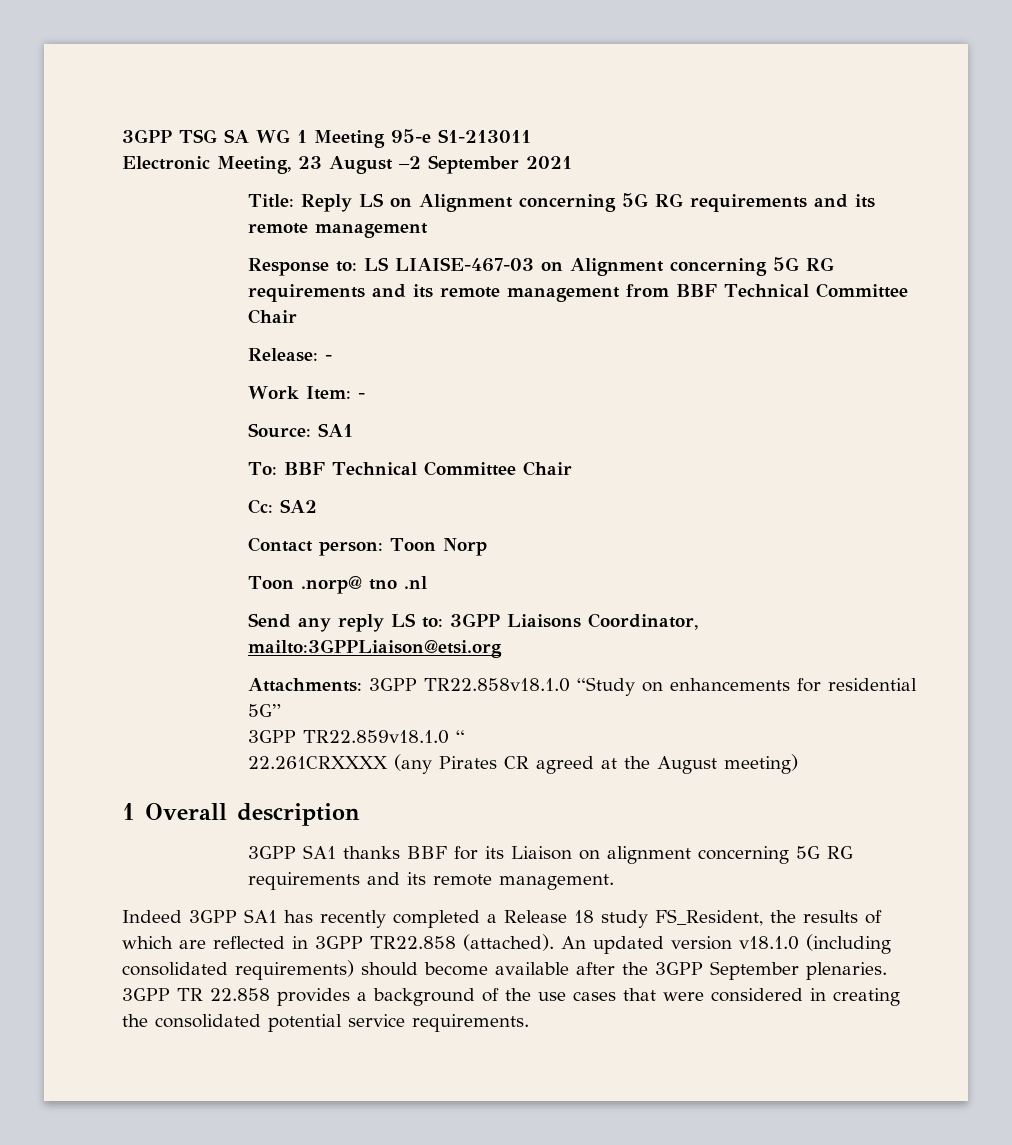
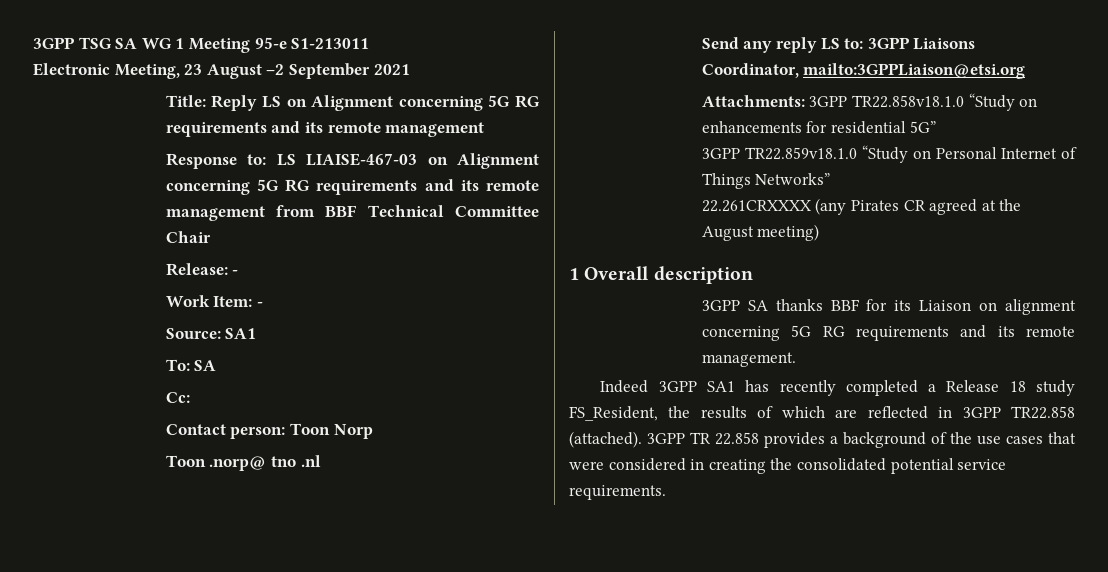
- To: BBF Technical Committee Chair
+ To: SA
- Cc: SA2
+ Cc:
- 3GPP TR22.859v18.1.0 “
+ 3GPP TR22.859v18.1.0 “Study on Personal Internet of Things Networks”
- 3GPP SA1 thanks BBF for its Liaison on alignment concerning 5G RG requirements and its remote management.
+ 3GPP SA thanks BBF for its Liaison on alignment concerning 5G RG requirements and its remote management.
- An updated version v18.1.0 (including consolidated requirements) should become available after the 3GPP September plenaries.

